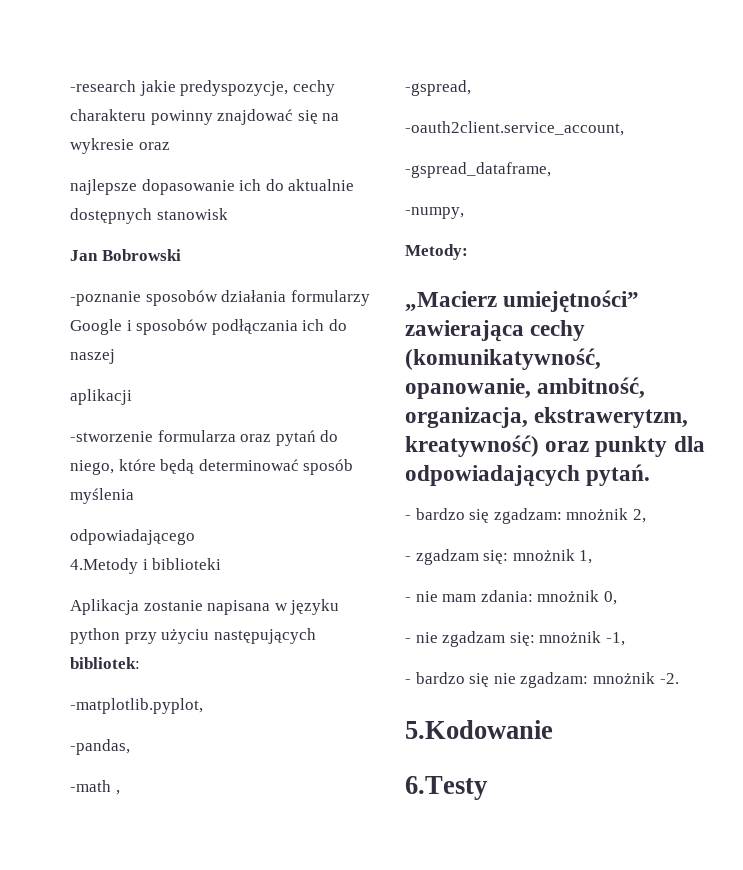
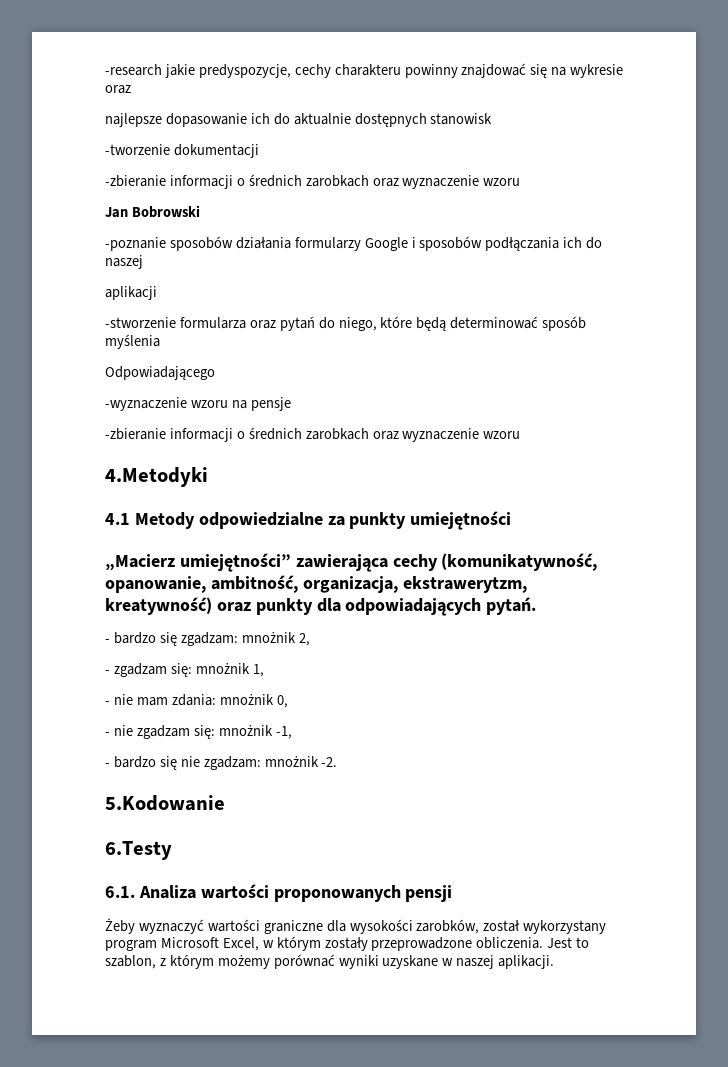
+ -tworzenie dokumentacji
+ -zbieranie informacji o średnich zarobkach oraz wyznaczenie wzoru
- odpowiadającego
- 4.Metody i biblioteki
- Aplikacja zostanie napisana w języku python przy użyciu następujących bibliotek:
- -matplotlib.pyplot,
- -pandas,
- -math ,
- -gspread,
- -oauth2client.service_account,
- -gspread_dataframe,
- -numpy,
- Metody:
+ Odpowiadającego
+ -wyznaczenie wzoru na pensje
+ -zbieranie informacji o średnich zarobkach oraz wyznaczenie wzoru
+ 4.Metodyki
+ 4.1 Metody odpowiedzialne za punkty umiejętności
+ 6.1. Analiza wartości proponowanych pensji
+ Żeby wyznaczyć wartości graniczne dla wysokości zarobków, został wykorzystany program Microsoft Excel, w którym zostały przeprowadzone obliczenia. Jest to szablon, z którym możemy porównać wyniki uzyskane w naszej aplikacji.

